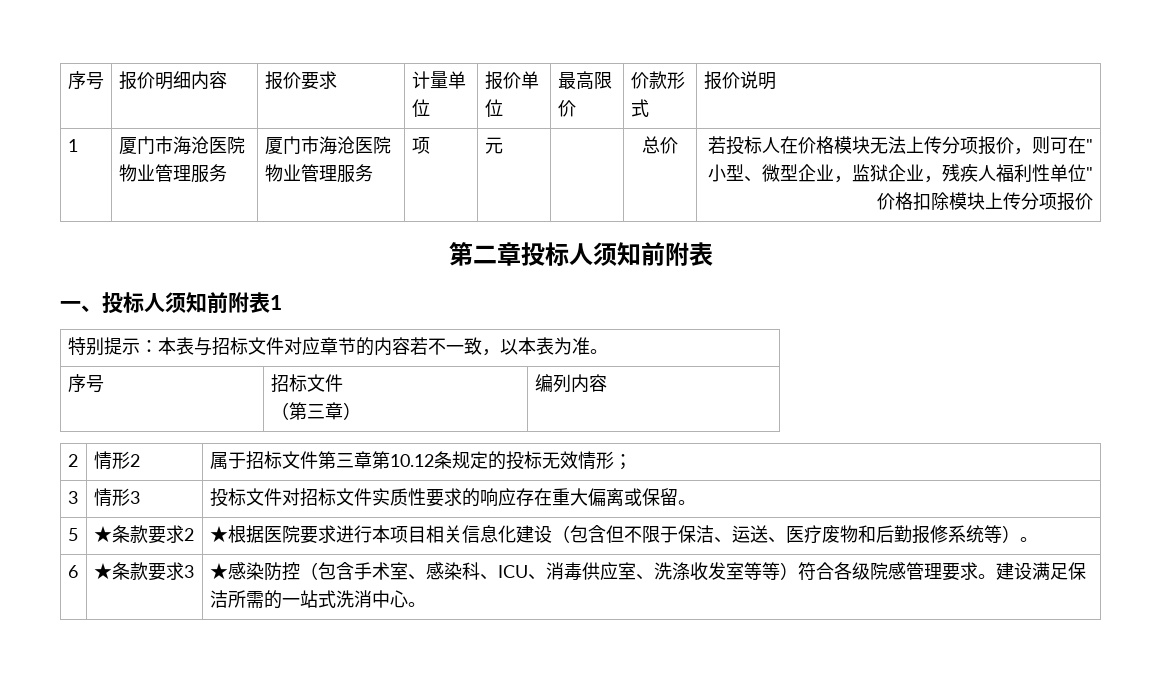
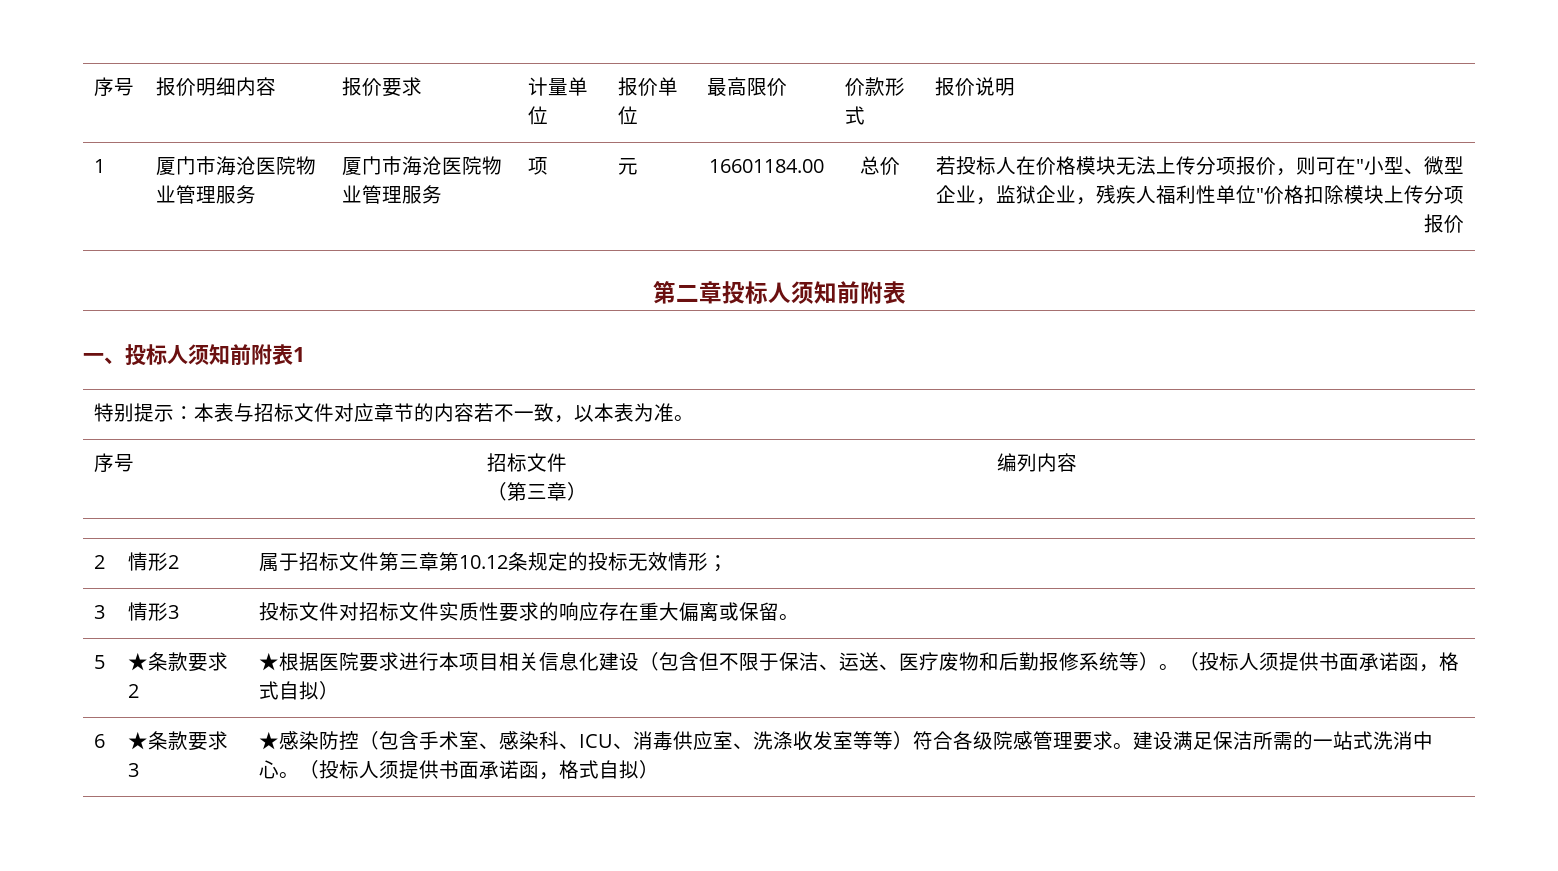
+ 16601184.00
- 5 | ★条款要求2 | ★根据医院要求进行本项目相关信息化建设（包含但不限于保洁、运送、医疗废物和后勤报修系统等）。
+ 5 | ★条款要求2 | ★根据医院要求进行本项目相关信息化建设（包含但不限于保洁、运送、医疗废物和后勤报修系统等）。（投标人须提供书面承诺函，格式自拟）
- 建设满足保洁所需的一站式洗消中心。
+ 建设满足保洁所需的一站式洗消中心。（投标人须提供书面承诺函，格式自拟）

